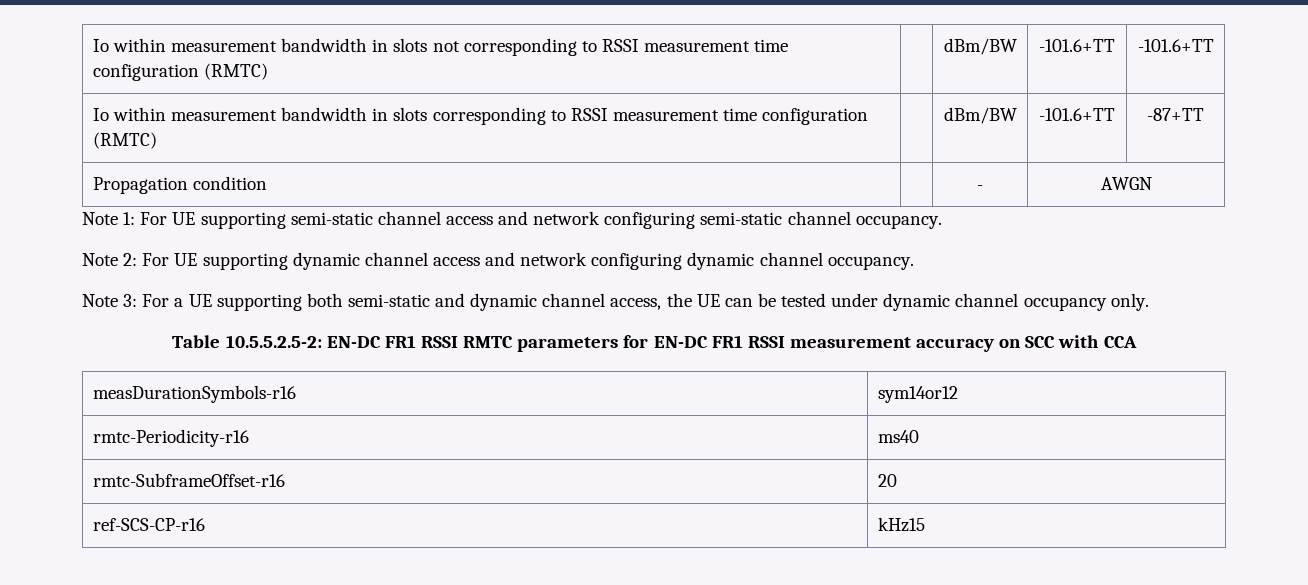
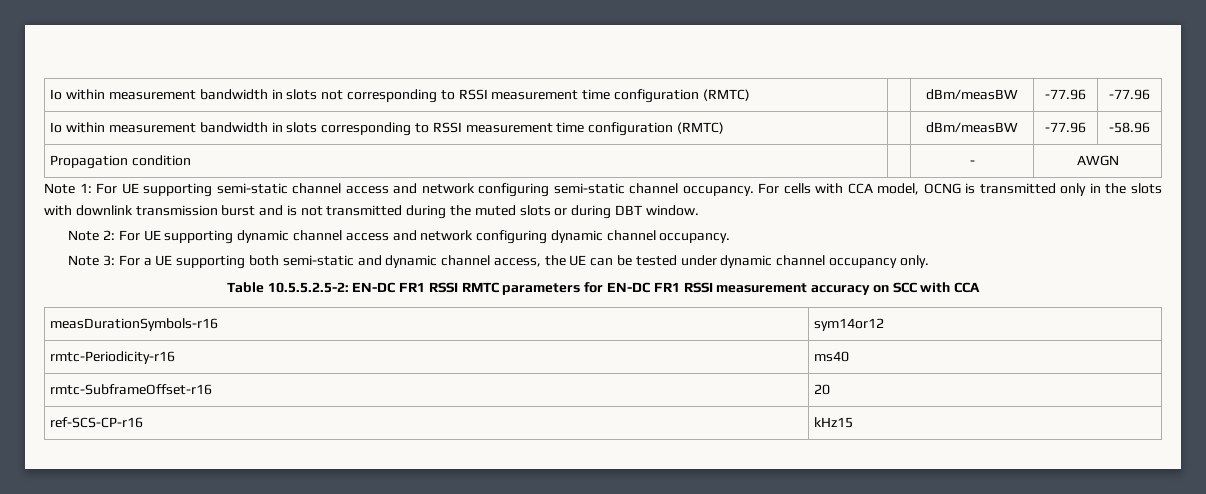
- Io within measurement bandwidth in slots not corresponding to RSSI measurement time configuration (RMTC) | | dBm/BW | -101.6+TT | -101.6+TT
+ Io within measurement bandwidth in slots not corresponding to RSSI measurement time configuration (RMTC) | | dBm/measBW | -77.96 | -77.96
- Io within measurement bandwidth in slots corresponding to RSSI measurement time configuration (RMTC) | | dBm/BW | -101.6+TT | -87+TT
+ Io within measurement bandwidth in slots corresponding to RSSI measurement time configuration (RMTC) | | dBm/measBW | -77.96 | -58.96
+ For cells with CCA model, OCNG is transmitted only in the slots with downlink transmission burst and is not transmitted during the muted slots or during DBT window.

